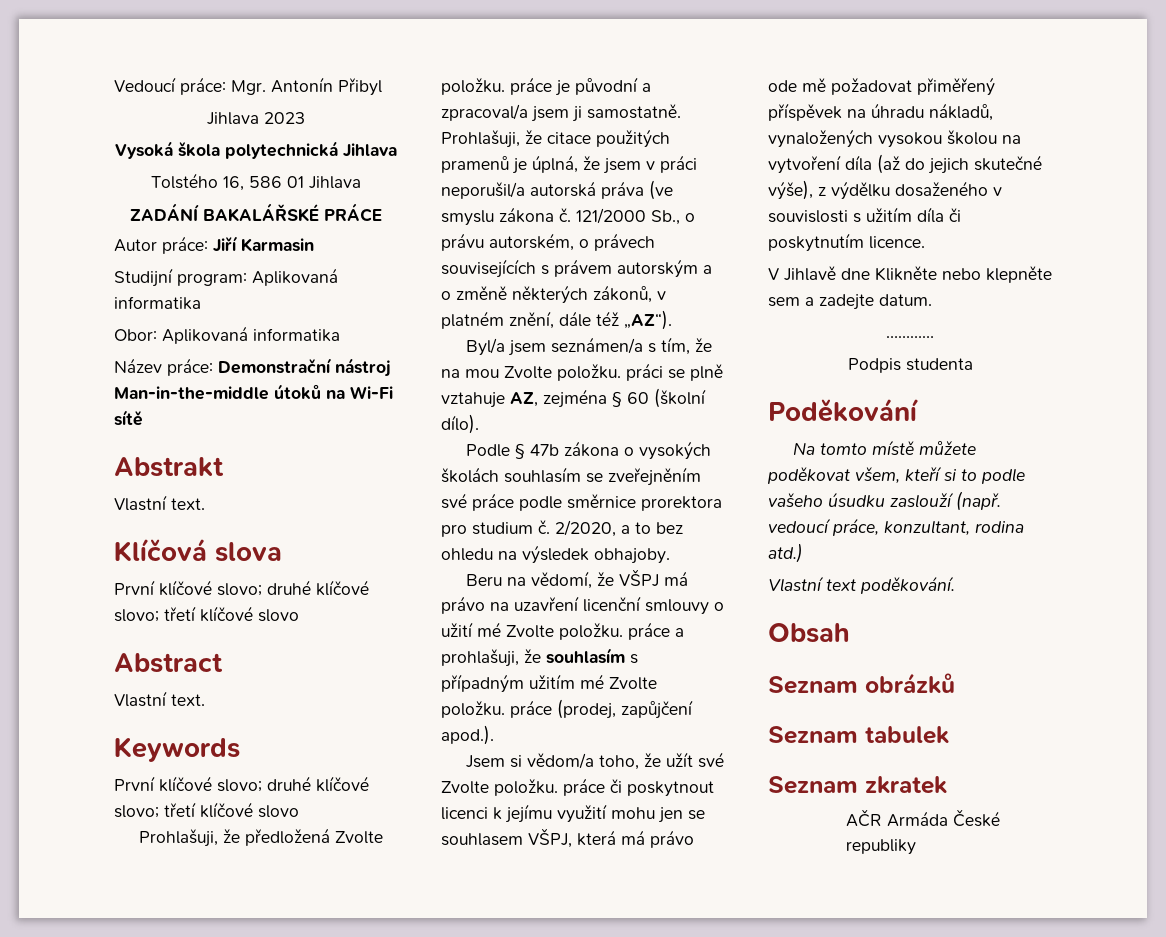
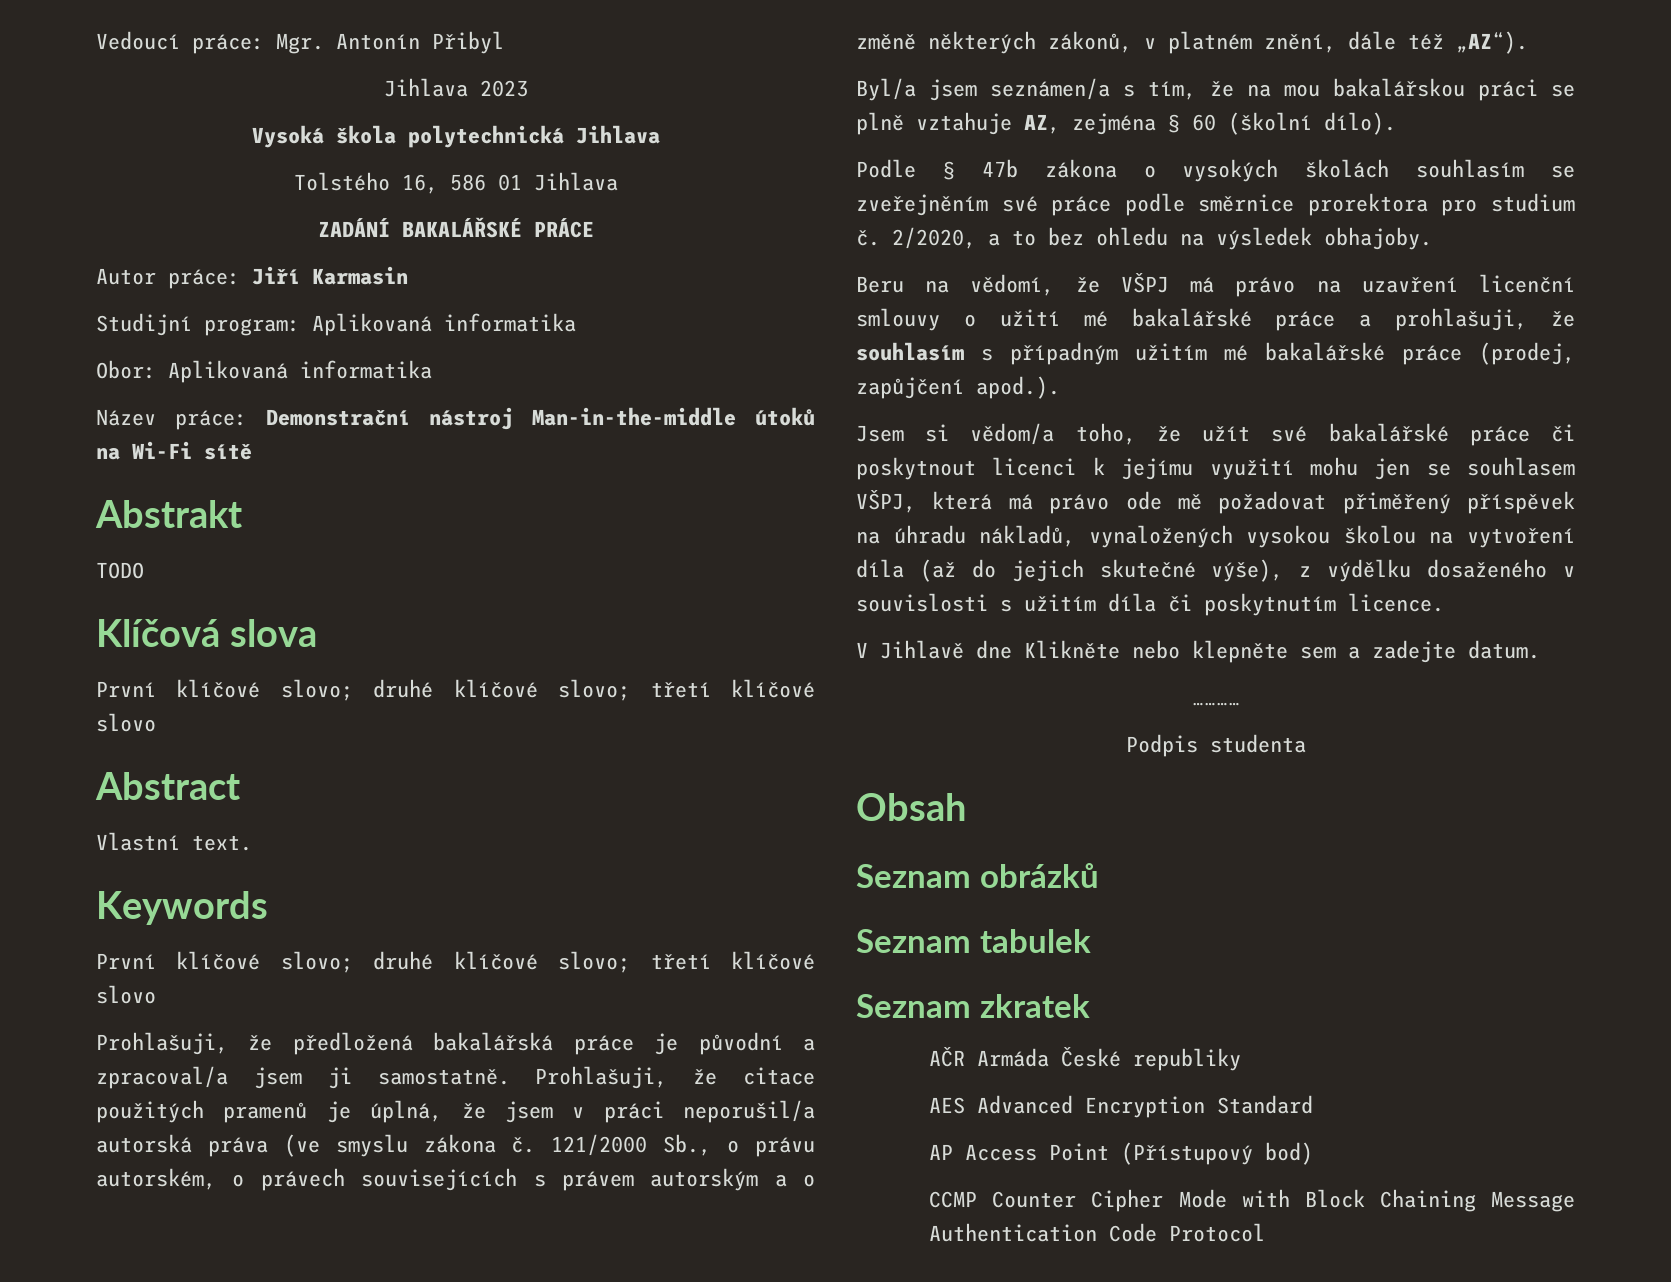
  Abstrakt
- Vlastní text.
+ TODO
- Prohlašuji, že předložená Zvolte položku. práce je původní a zpracoval/a jsem ji samostatně.
+ Prohlašuji, že předložená bakalářská práce je původní a zpracoval/a jsem ji samostatně.
- Byl/a jsem seznámen/a s tím, že na mou Zvolte položku. práci se plně vztahuje AZ, zejména § 60 (školní dílo).
+ Byl/a jsem seznámen/a s tím, že na mou bakalářskou práci se plně vztahuje AZ, zejména § 60 (školní dílo).
- Beru na vědomí, že VŠPJ má právo na uzavření licenční smlouvy o užití mé Zvolte položku. práce a prohlašuji, že souhlasím s případným užitím mé Zvolte položku. práce (prodej, zapůjčení apod.).
+ Beru na vědomí, že VŠPJ má právo na uzavření licenční smlouvy o užití mé bakalářské práce a prohlašuji, že souhlasím s případným užitím mé bakalářské práce (prodej, zapůjčení apod.).
- Jsem si vědom/a toho, že užít své Zvolte položku. práce či poskytnout licenci k jejímu využití mohu jen se souhlasem VŠPJ, která má právo ode mě požadovat přiměřený příspěvek na úhradu nákladů, vynaložených vysokou školou na vytvoření díla (až do jejich skutečné výše), z výdělku dosaženého v souvislosti s užitím díla či poskytnutím licence.
+ Jsem si vědom/a toho, že užít své bakalářské práce či poskytnout licenci k jejímu využití mohu jen se souhlasem VŠPJ, která má právo ode mě požadovat přiměřený příspěvek na úhradu nákladů, vynaložených vysokou školou na vytvoření díla (až do jejich skutečné výše), z výdělku dosaženého v souvislosti s užitím díla či poskytnutím licence.
- Poděkování
- Na tomto místě můžete poděkovat všem, kteří si to podle vašeho úsudku zaslouží (např. vedoucí práce, konzultant, rodina atd.)
- Vlastní text poděkování.
+ AES Advanced Encryption Standard
+ AP Access Point (Přístupový bod)
+ CCMP Counter Cipher Mode with Block Chaining Message Authentication Code Protocol

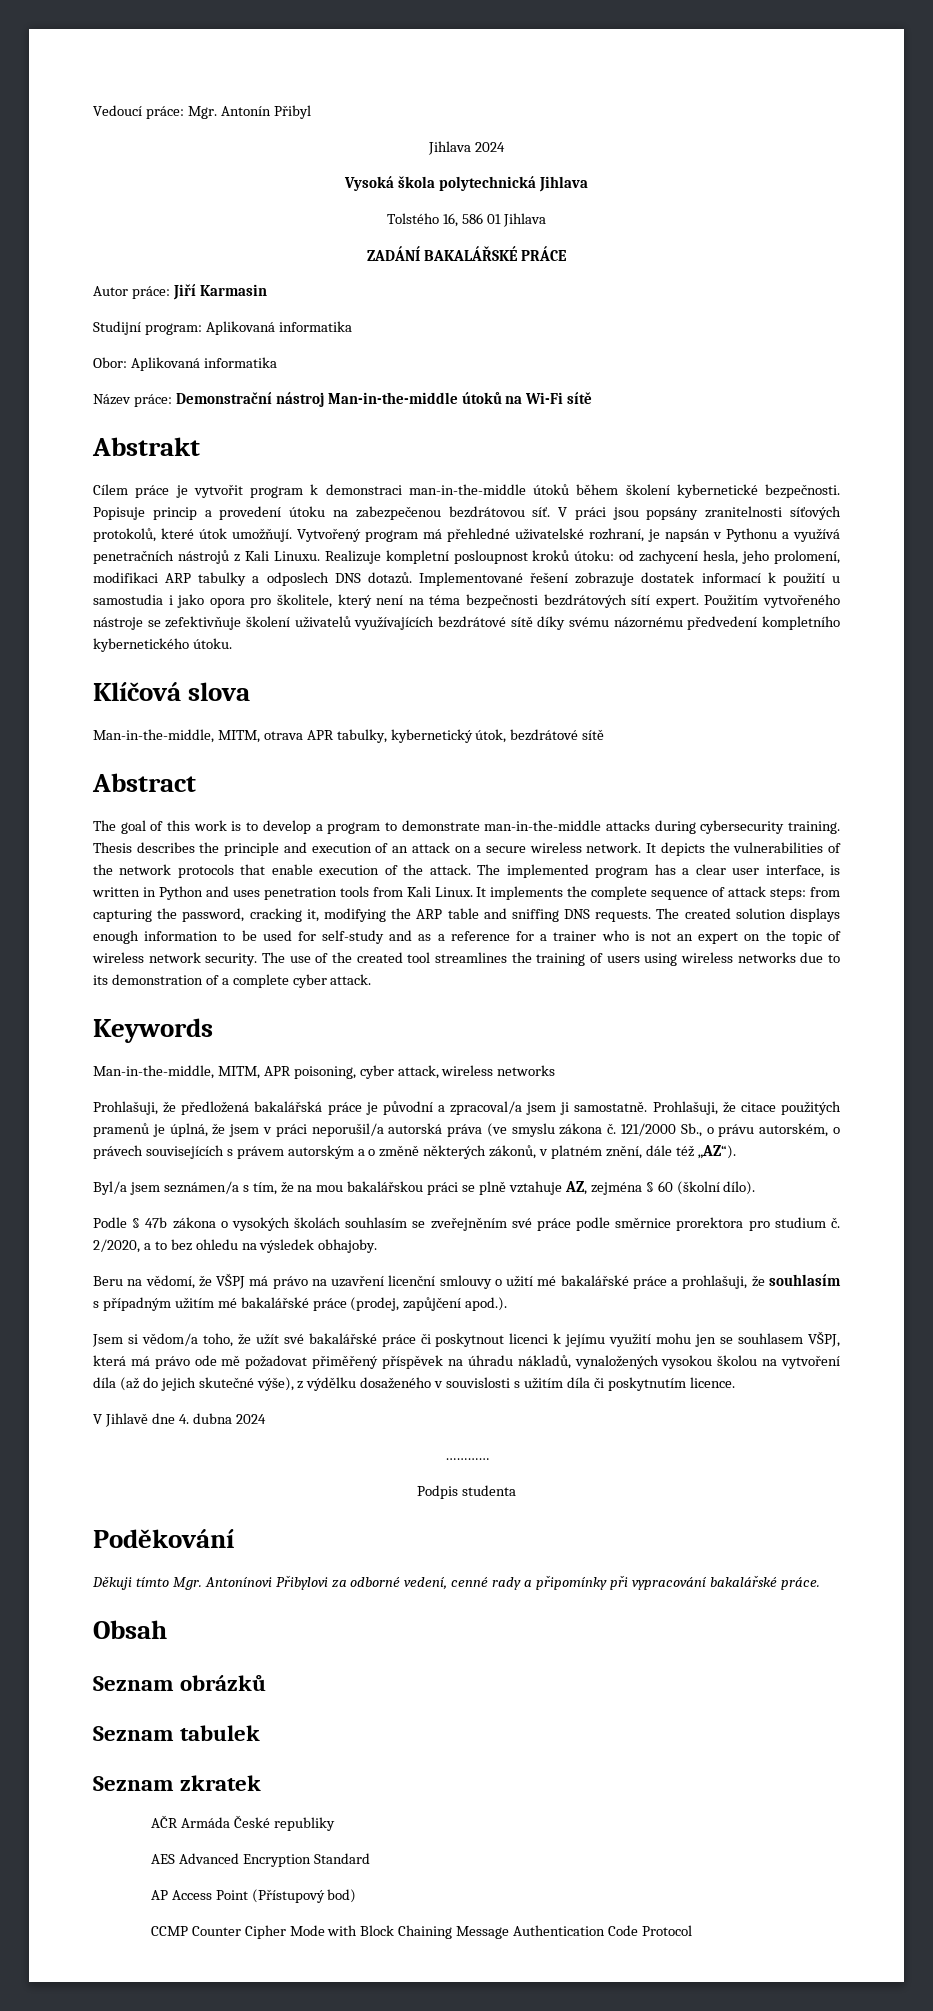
- Jihlava 2023
+ Jihlava 2024
- TODO
+ Cílem práce je vytvořit program k demonstraci man-in-the-middle útoků během školení kybernetické bezpečnosti. Popisuje princip a provedení útoku na zabezpečenou bezdrátovou síť. V práci jsou popsány zranitelnosti síťových protokolů, které útok umožňují. Vytvořený program má přehledné uživatelské rozhraní, je napsán v Pythonu a využívá penetračních nástrojů z Kali Linuxu. Realizuje kompletní posloupnost kroků útoku: od zachycení hesla, jeho prolomení, modifikaci ARP tabulky a odposlech DNS dotazů. Implementované řešení zobrazuje dostatek informací k použití u samostudia i jako opora pro školitele, který není na téma bezpečnosti bezdrátových sítí expert. Použitím vytvořeného nástroje se zefektivňuje školení uživatelů využívajících bezdrátové sítě díky svému názornému předvedení kompletního kybernetického útoku.
  Klíčová slova
- První klíčové slovo; druhé klíčové slovo; třetí klíčové slovo
+ Man-in-the-middle, MITM, otrava APR tabulky, kybernetický útok, bezdrátové sítě
  Abstract
- Vlastní text.
+ The goal of this work is to develop a program to demonstrate man-in-the-middle attacks during cybersecurity training. Thesis describes the principle and execution of an attack on a secure wireless network. It depicts the vulnerabilities of the network protocols that enable execution of the attack. The implemented program has a clear user interface, is written in Python and uses penetration tools from Kali Linux. It implements the complete sequence of attack steps: from capturing the password, cracking it, modifying the ARP table and sniffing DNS requests. The created solution displays enough information to be used for self-study and as a reference for a trainer who is not an expert on the topic of wireless network security. The use of the created tool streamlines the training of users using wireless networks due to its demonstration of a complete cyber attack.
  Keywords
- První klíčové slovo; druhé klíčové slovo; třetí klíčové slovo
+ Man-in-the-middle, MITM, APR poisoning, cyber attack, wireless networks
- V Jihlavě dne Klikněte nebo klepněte sem a zadejte datum.
+ V Jihlavě dne 4. dubna 2024
  …………
  Podpis studenta
+ Poděkování
+ Děkuji tímto Mgr. Antonínovi Přibylovi za odborné vedení, cenné rady a připomínky při vypracování bakalářské práce.

